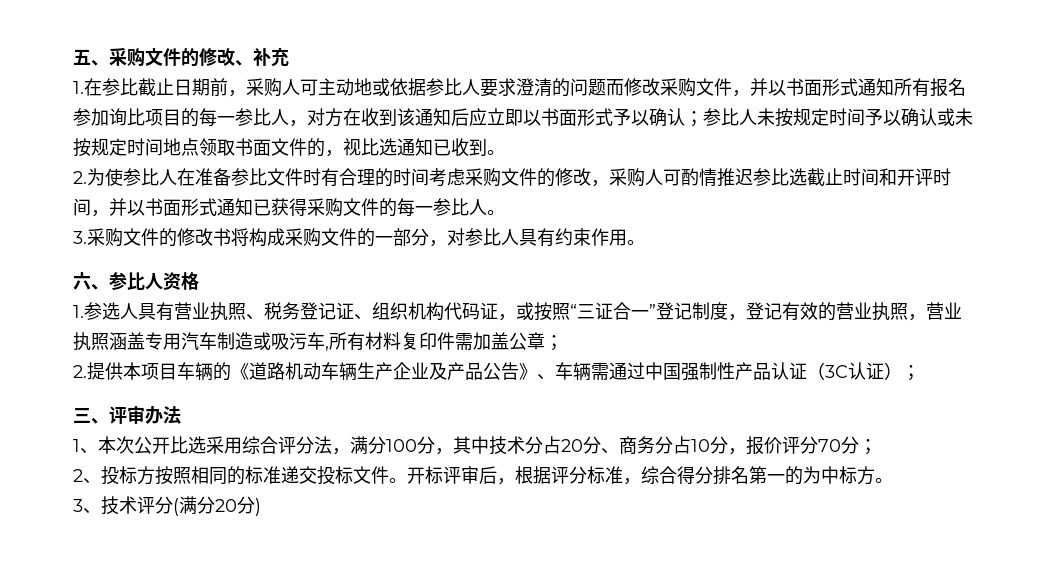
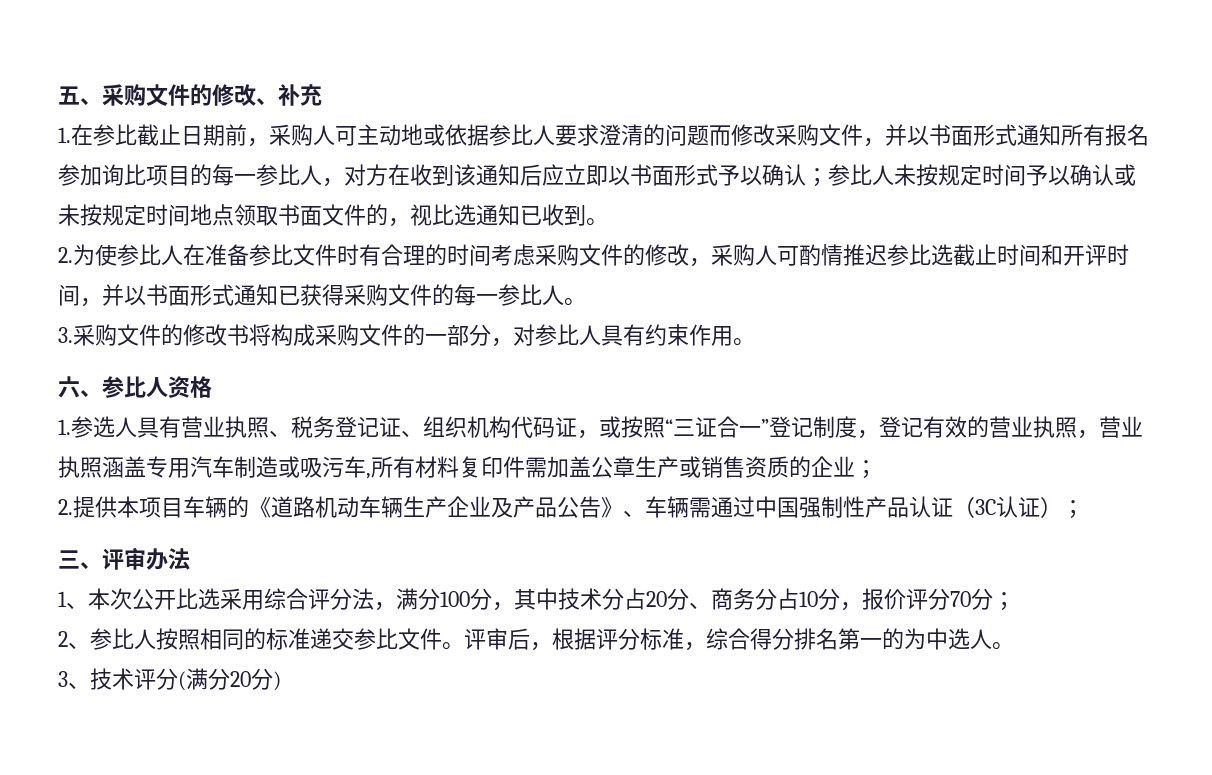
- 1.参选人具有营业执照、税务登记证、组织机构代码证，或按照“三证合一”登记制度，登记有效的营业执照，营业执照涵盖专用汽车制造或吸污车,所有材料复印件需加盖公章；
+ 1.参选人具有营业执照、税务登记证、组织机构代码证，或按照“三证合一”登记制度，登记有效的营业执照，营业执照涵盖专用汽车制造或吸污车,所有材料复印件需加盖公章生产或销售资质的企业；
- 2、投标方按照相同的标准递交投标文件。开标评审后，根据评分标准，综合得分排名第一的为中标方。
+ 2、参比人按照相同的标准递交参比文件。评审后，根据评分标准，综合得分排名第一的为中选人。

